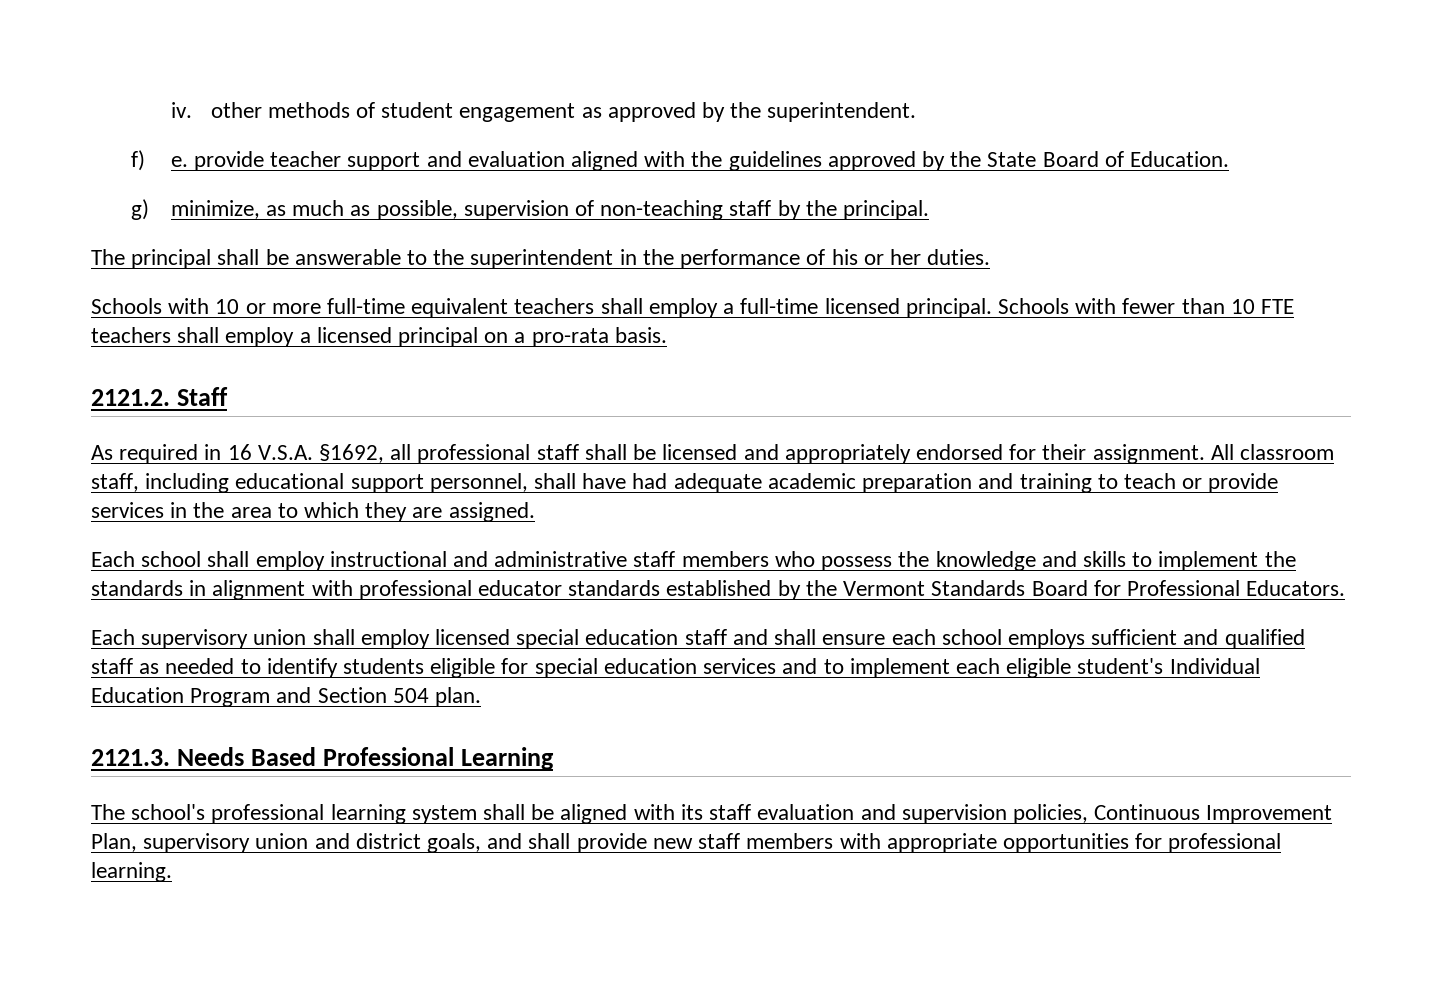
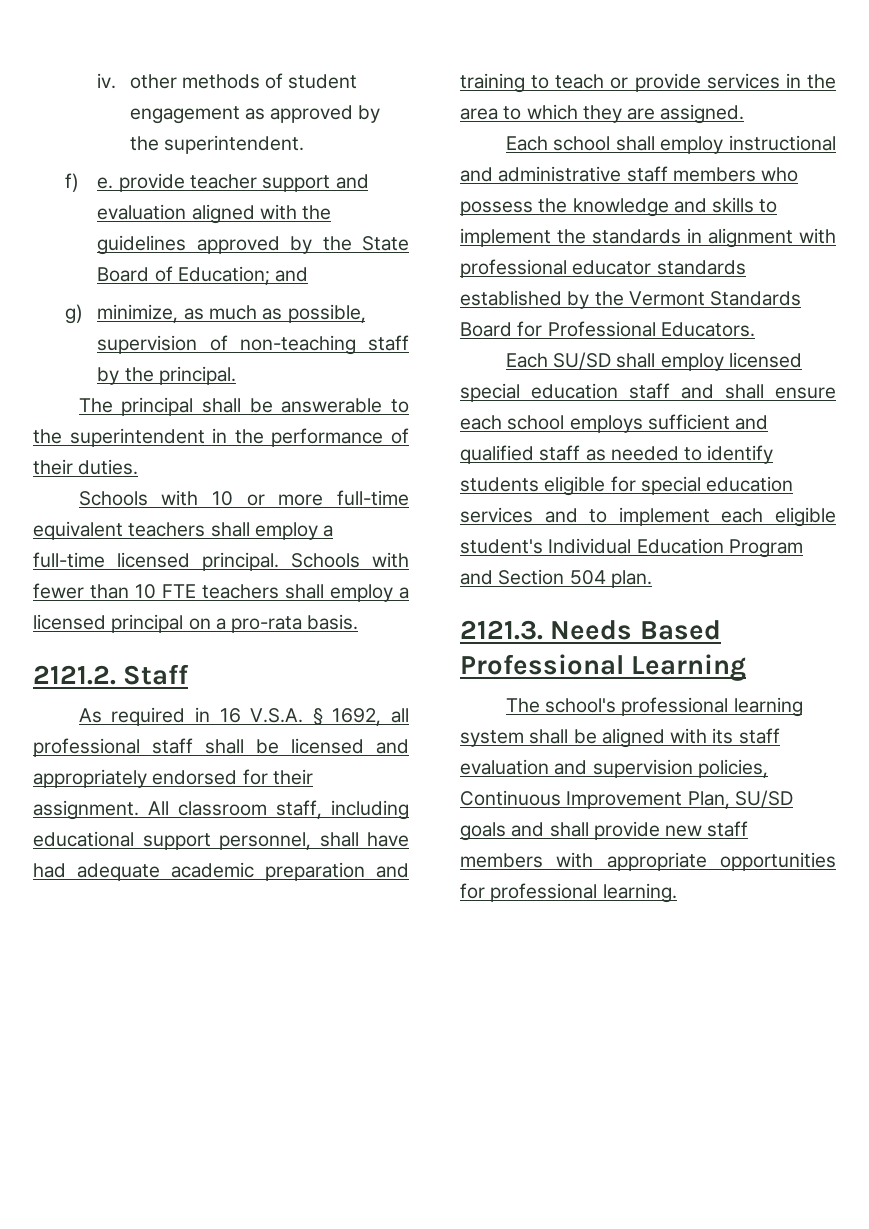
- f) e. provide teacher support and evaluation aligned with the guidelines approved by the State Board of Education.
+ f) e. provide teacher support and evaluation aligned with the guidelines approved by the State Board of Education; and
- The principal shall be answerable to the superintendent in the performance of his or her duties.
+ The principal shall be answerable to the superintendent in the performance of their duties.
- As required in 16 V.S.A. §1692, all professional staff shall be licensed and appropriately endorsed for their assignment.
+ As required in 16 V.S.A. § 1692, all professional staff shall be licensed and appropriately endorsed for their assignment.
- Each supervisory union shall employ licensed special education staff and shall ensure each school employs sufficient and qualified staff as needed to identify students eligible for special education services and to implement each eligible student's Individual Education Program and Section 504 plan.
+ Each SU/SD shall employ licensed special education staff and shall ensure each school employs sufficient and qualified staff as needed to identify students eligible for special education services and to implement each eligible student's Individual Education Program and Section 504 plan.
- The school's professional learning system shall be aligned with its staff evaluation and supervision policies, Continuous Improvement Plan, supervisory union and district goals, and shall provide new staff members with appropriate opportunities for professional learning.
+ The school's professional learning system shall be aligned with its staff evaluation and supervision policies, Continuous Improvement Plan, SU/SD goals and shall provide new staff members with appropriate opportunities for professional learning.

